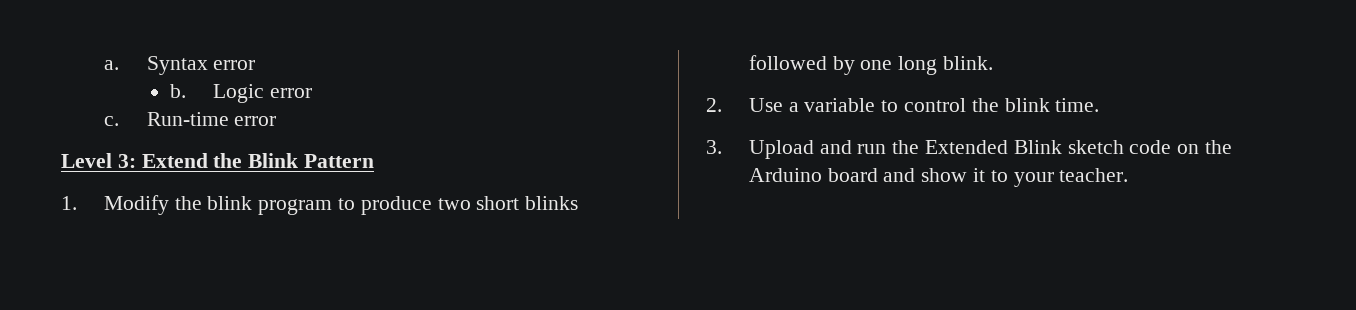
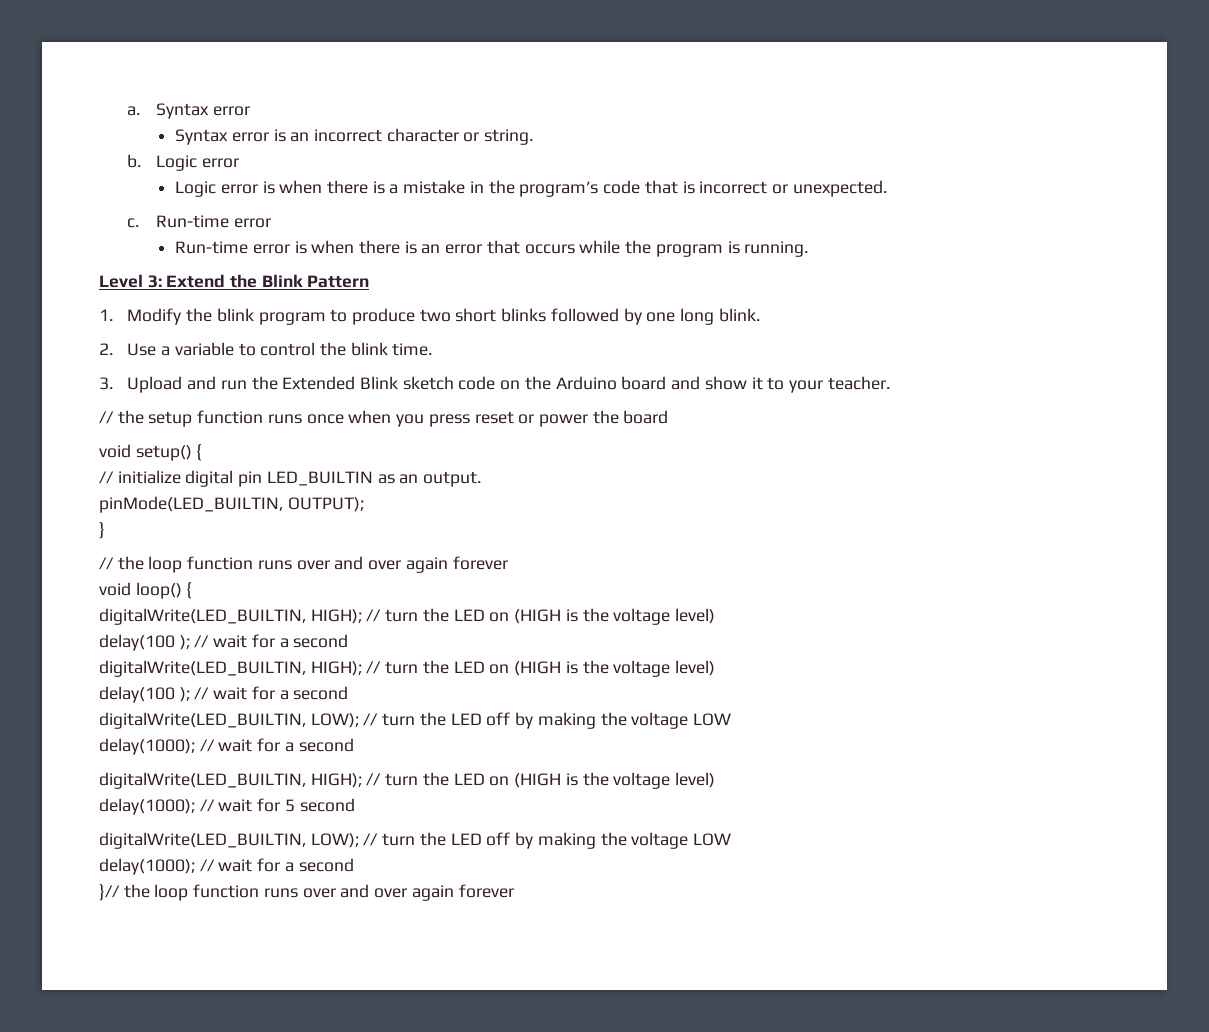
+ Syntax error is an incorrect character or string.
  b. Logic error
+ Logic error is when there is a mistake in the program’s code that is incorrect or unexpected.
  c. Run-time error
+ Run-time error is when there is an error that occurs while the program is running.
+ // the setup function runs once when you press reset or power the board
+ void setup() {
+ // initialize digital pin LED_BUILTIN as an output.
+ pinMode(LED_BUILTIN, OUTPUT);
+ }
+ // the loop function runs over and over again forever
+ void loop() {
+ digitalWrite(LED_BUILTIN, HIGH); // turn the LED on (HIGH is the voltage level)
+ delay(100 ); // wait for a second
+ digitalWrite(LED_BUILTIN, HIGH); // turn the LED on (HIGH is the voltage level)
+ delay(100 ); // wait for a second
+ digitalWrite(LED_BUILTIN, LOW); // turn the LED off by making the voltage LOW
+ delay(1000); // wait for a second
+ digitalWrite(LED_BUILTIN, HIGH); // turn the LED on (HIGH is the voltage level)
+ delay(1000); // wait for 5 second
+ digitalWrite(LED_BUILTIN, LOW); // turn the LED off by making the voltage LOW
+ delay(1000); // wait for a second
+ }// the loop function runs over and over again forever

